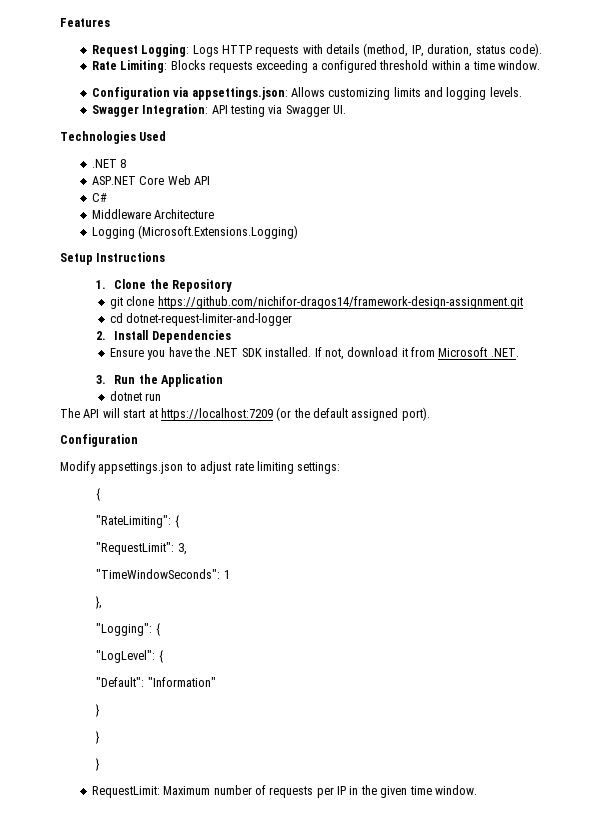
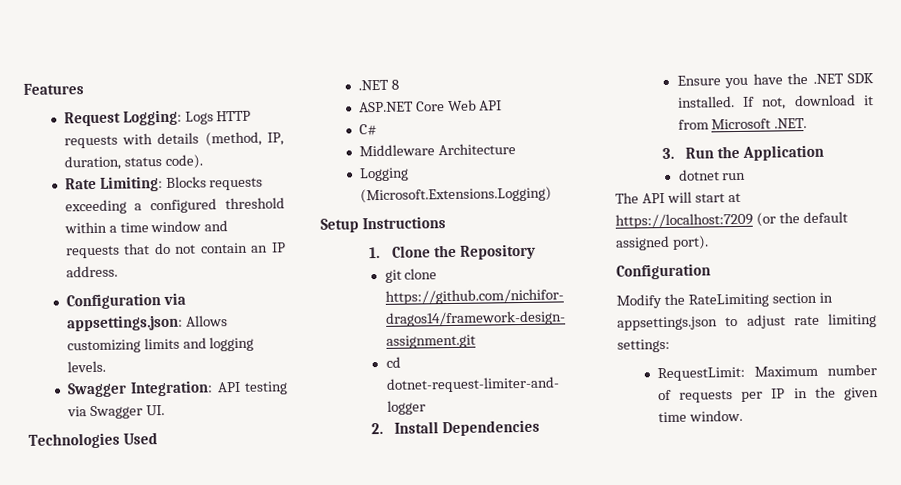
- Rate Limiting: Blocks requests exceeding a configured threshold within a time window.
+ Rate Limiting: Blocks requests exceeding a configured threshold within a time window and requests that do not contain an IP address.
- Modify appsettings.json to adjust rate limiting settings:
- {
- "RateLimiting": {
- "RequestLimit": 3,
- "TimeWindowSeconds": 1
- },
- "Logging": {
- "LogLevel": {
- "Default": "Information"
- }
- }
- }
+ Modify the RateLimiting section in appsettings.json to adjust rate limiting settings:

